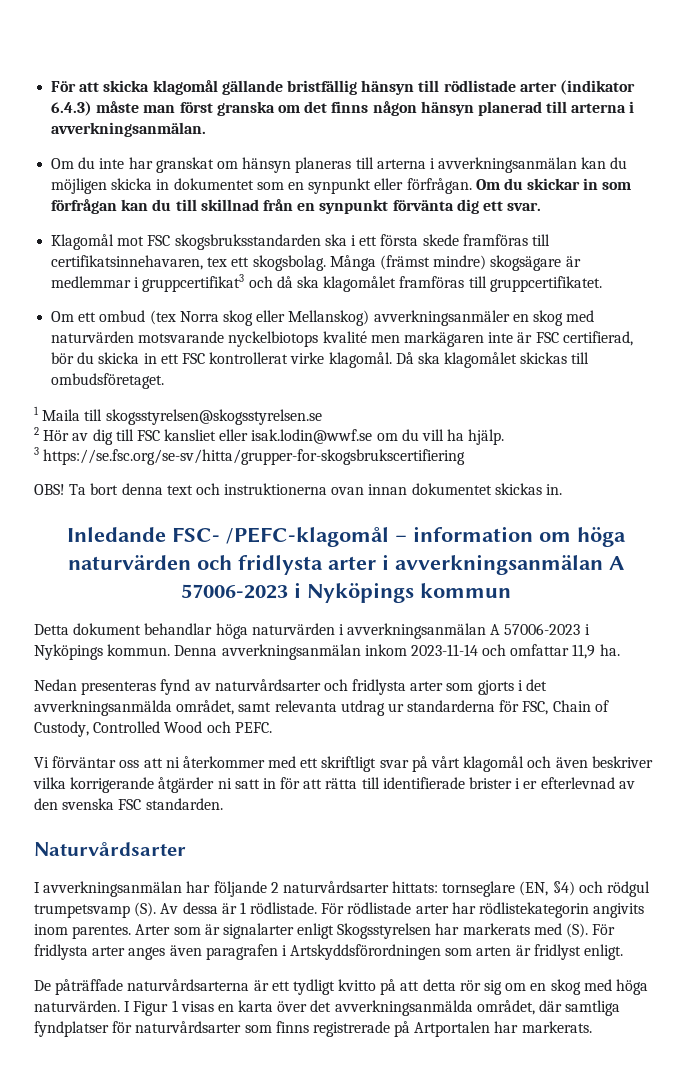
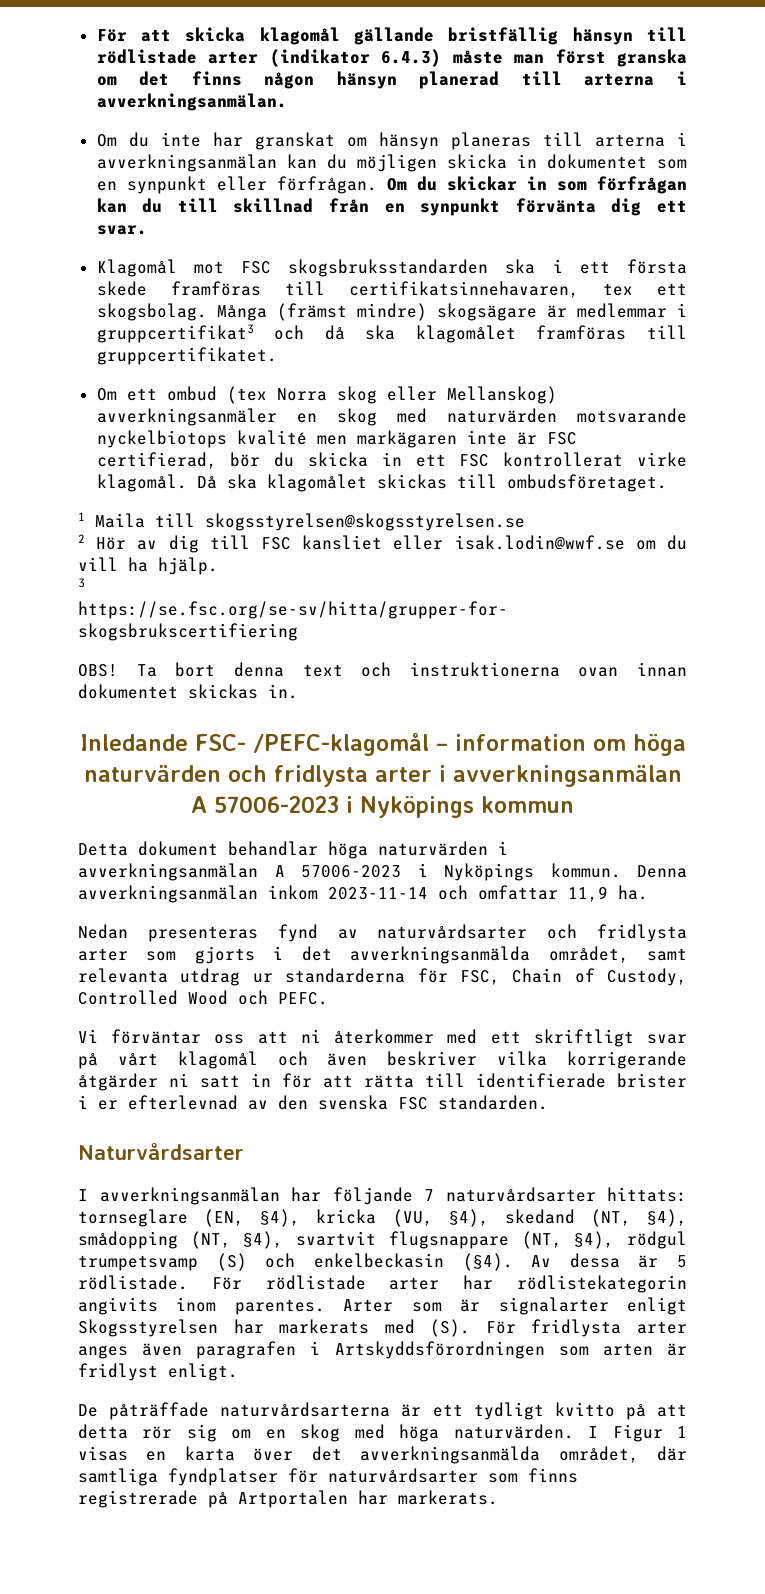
- I avverkningsanmälan har följande 2 naturvårdsarter hittats: tornseglare (EN, §4) och rödgul trumpetsvamp (S). Av dessa är 1 rödlistade.
+ I avverkningsanmälan har följande 7 naturvårdsarter hittats: tornseglare (EN, §4), kricka (VU, §4), skedand (NT, §4), smådopping (NT, §4), svartvit flugsnappare (NT, §4), rödgul trumpetsvamp (S) och enkelbeckasin (§4). Av dessa är 5 rödlistade.

